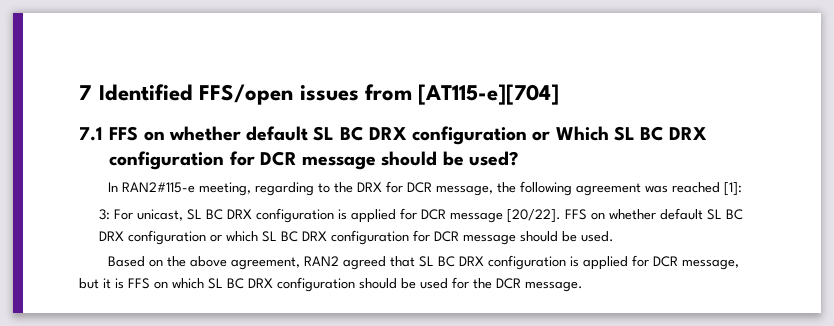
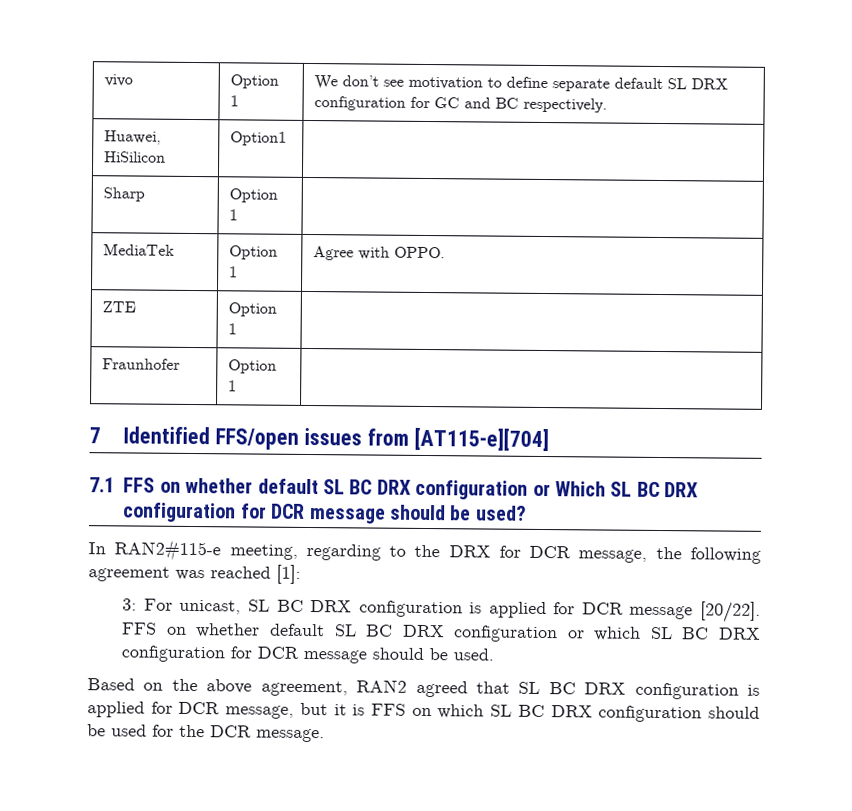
+ vivo | Option 1 | We don’t see motivation to define separate default SL DRX configuration for GC and BC respectively.
+ Huawei, HiSilicon | Option1 |
+ Sharp | Option 1 |
+ MediaTek | Option 1 | Agree with OPPO.
+ ZTE | Option 1 |
+ Fraunhofer | Option 1 |

